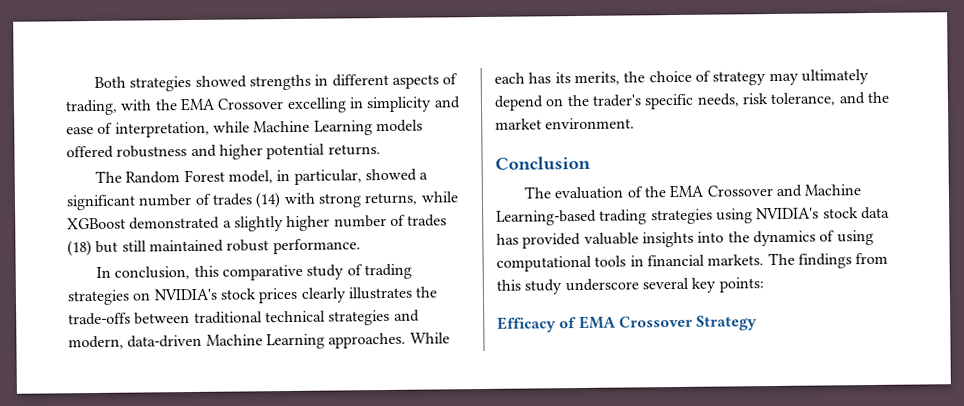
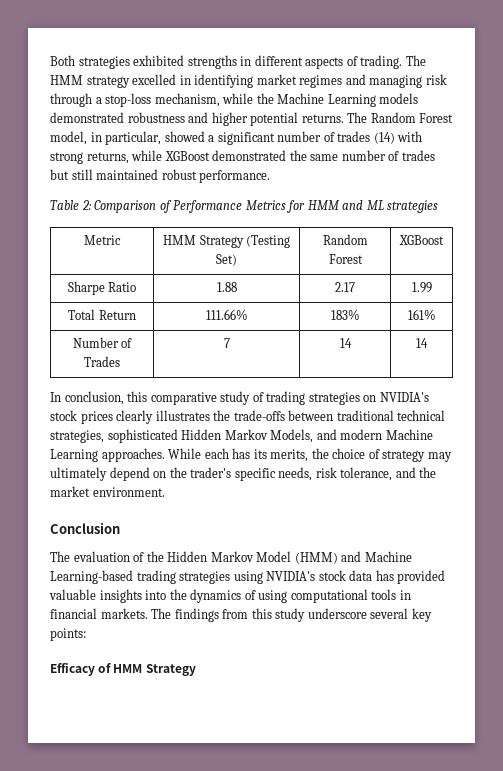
- Both strategies showed strengths in different aspects of trading, with the EMA Crossover excelling in simplicity and ease of interpretation, while Machine Learning models offered robustness and higher potential returns.
- The Random Forest model, in particular, showed a significant number of trades (14) with strong returns, while XGBoost demonstrated a slightly higher number of trades (18) but still maintained robust performance.
+ Both strategies exhibited strengths in different aspects of trading. The HMM strategy excelled in identifying market regimes and managing risk through a stop-loss mechanism, while the Machine Learning models demonstrated robustness and higher potential returns. The Random Forest model, in particular, showed a significant number of trades (14) with strong returns, while XGBoost demonstrated the same number of trades but still maintained robust performance.
+ Table 2: Comparison of Performance Metrics for HMM and ML strategies
+ Metric | HMM Strategy (Testing Set) | Random Forest | XGBoost
+ Sharpe Ratio | 1.88 | 2.17 | 1.99
+ Total Return | 111.66% | 183% | 161%
+ Number of Trades | 7 | 14 | 14
- In conclusion, this comparative study of trading strategies on NVIDIA's stock prices clearly illustrates the trade-offs between traditional technical strategies and modern, data-driven Machine Learning approaches.
+ In conclusion, this comparative study of trading strategies on NVIDIA's stock prices clearly illustrates the trade-offs between traditional technical strategies, sophisticated Hidden Markov Models, and modern Machine Learning approaches.
- The evaluation of the EMA Crossover and Machine Learning-based trading strategies using NVIDIA's stock data has provided valuable insights into the dynamics of using computational tools in financial markets.
+ The evaluation of the Hidden Markov Model (HMM) and Machine Learning-based trading strategies using NVIDIA's stock data has provided valuable insights into the dynamics of using computational tools in financial markets.
- Efficacy of EMA Crossover Strategy
+ Efficacy of HMM Strategy

